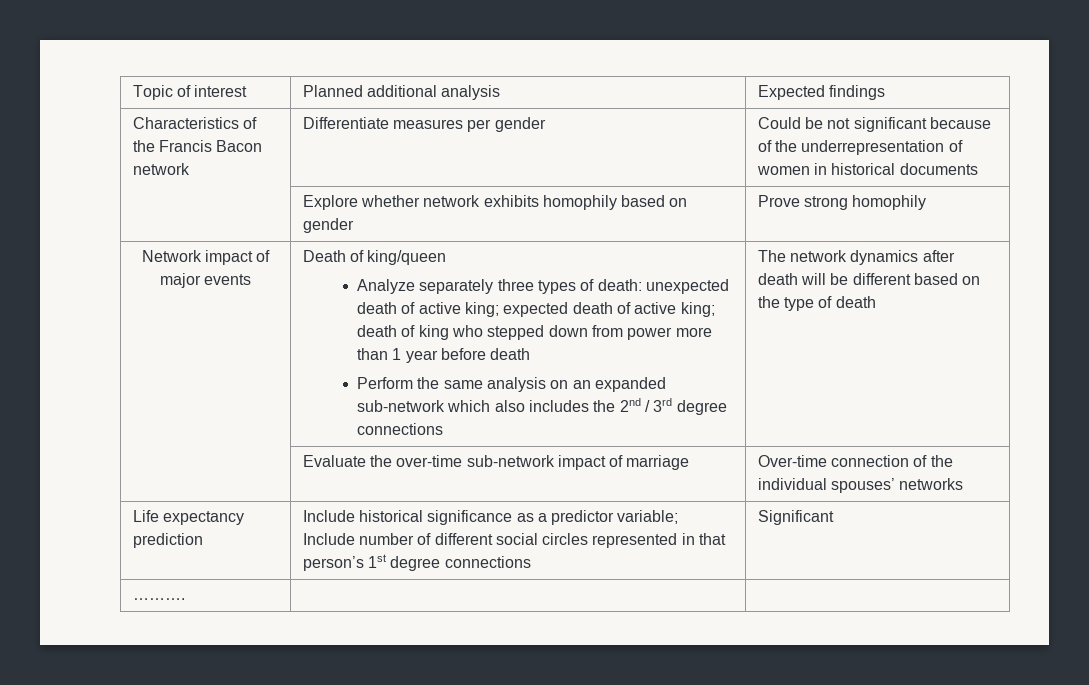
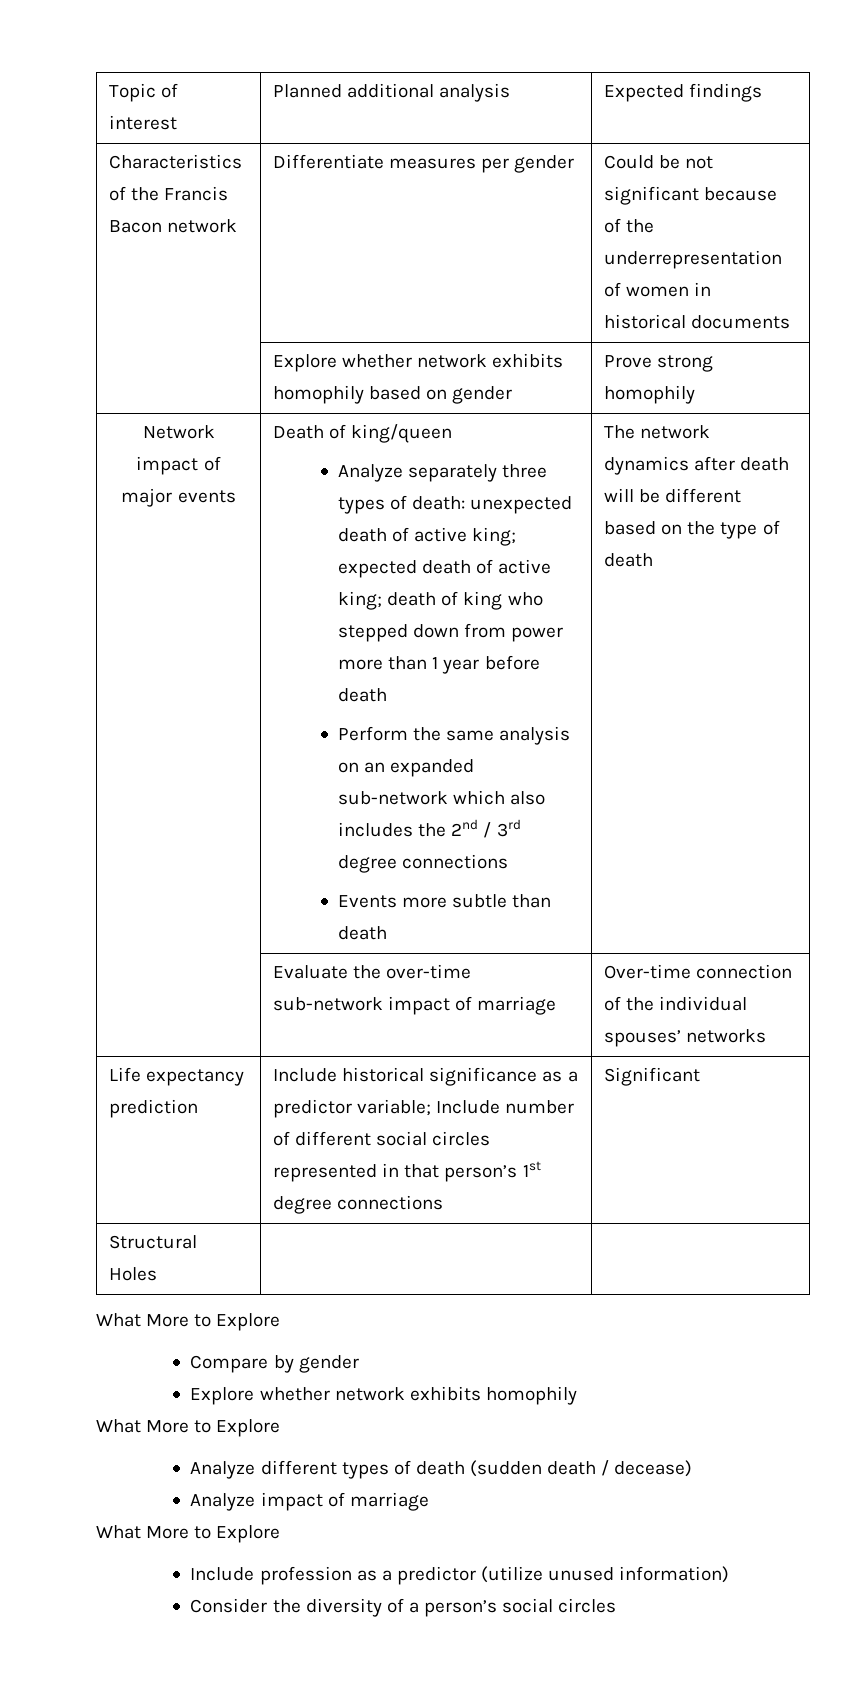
+ Events more subtle than death
- ………. | |
+ Structural Holes | |
+ What More to Explore
+ Compare by gender
+ Explore whether network exhibits homophily
+ What More to Explore
+ Analyze different types of death (sudden death / decease)
+ Analyze impact of marriage
+ What More to Explore
+ Include profession as a predictor (utilize unused information)
+ Consider the diversity of a person’s social circles

